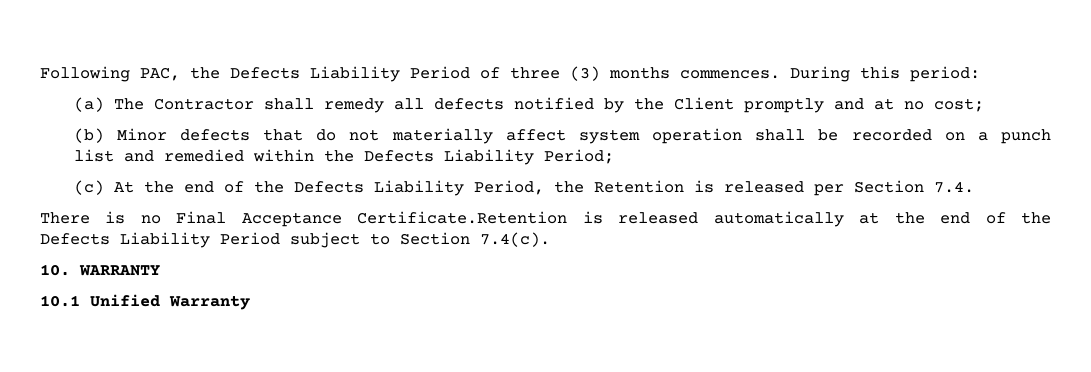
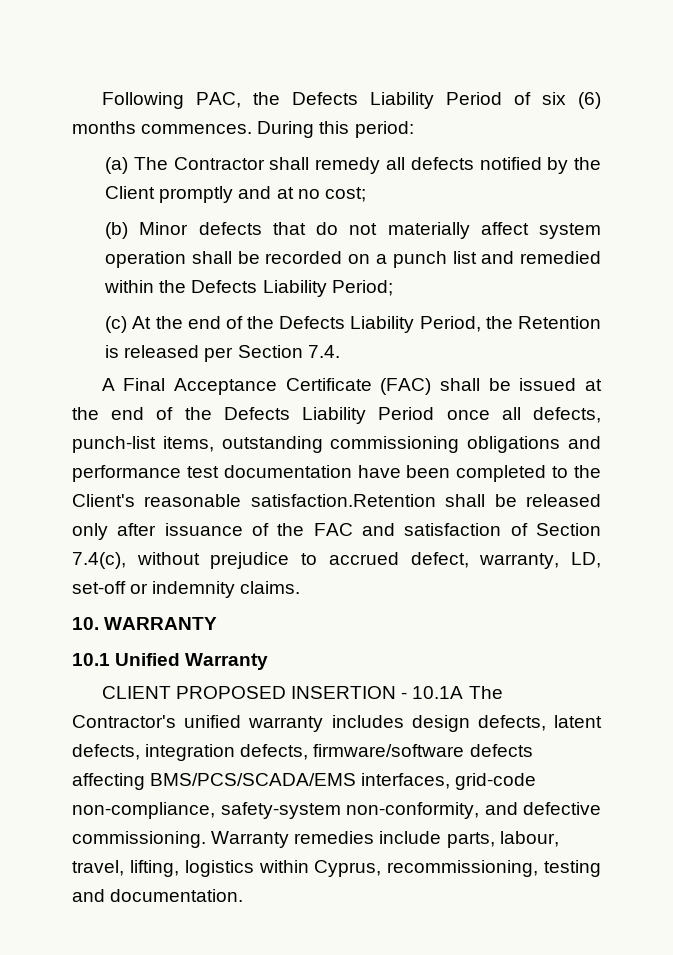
- Following PAC, the Defects Liability Period of three (3) months commences.
+ Following PAC, the Defects Liability Period of six (6) months commences.
- There is no Final Acceptance Certificate.Retention is released automatically at the end of the Defects Liability Period subject to Section 7.4(c).
+ A Final Acceptance Certificate (FAC) shall be issued at the end of the Defects Liability Period once all defects, punch-list items, outstanding commissioning obligations and performance test documentation have been completed to the Client's reasonable satisfaction.Retention shall be released only after issuance of the FAC and satisfaction of Section 7.4(c), without prejudice to accrued defect, warranty, LD, set-off or indemnity claims.
+ CLIENT PROPOSED INSERTION - 10.1A The Contractor's unified warranty includes design defects, latent defects, integration defects, firmware/software defects affecting BMS/PCS/SCADA/EMS interfaces, grid-code non-compliance, safety-system non-conformity, and defective commissioning. Warranty remedies include parts, labour, travel, lifting, logistics within Cyprus, recommissioning, testing and documentation.

